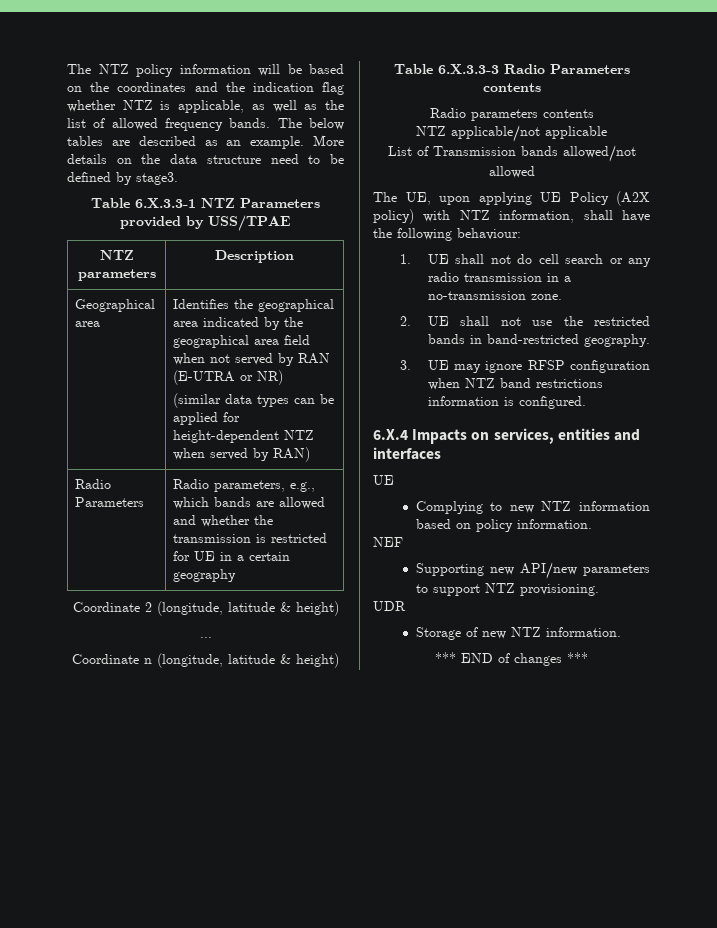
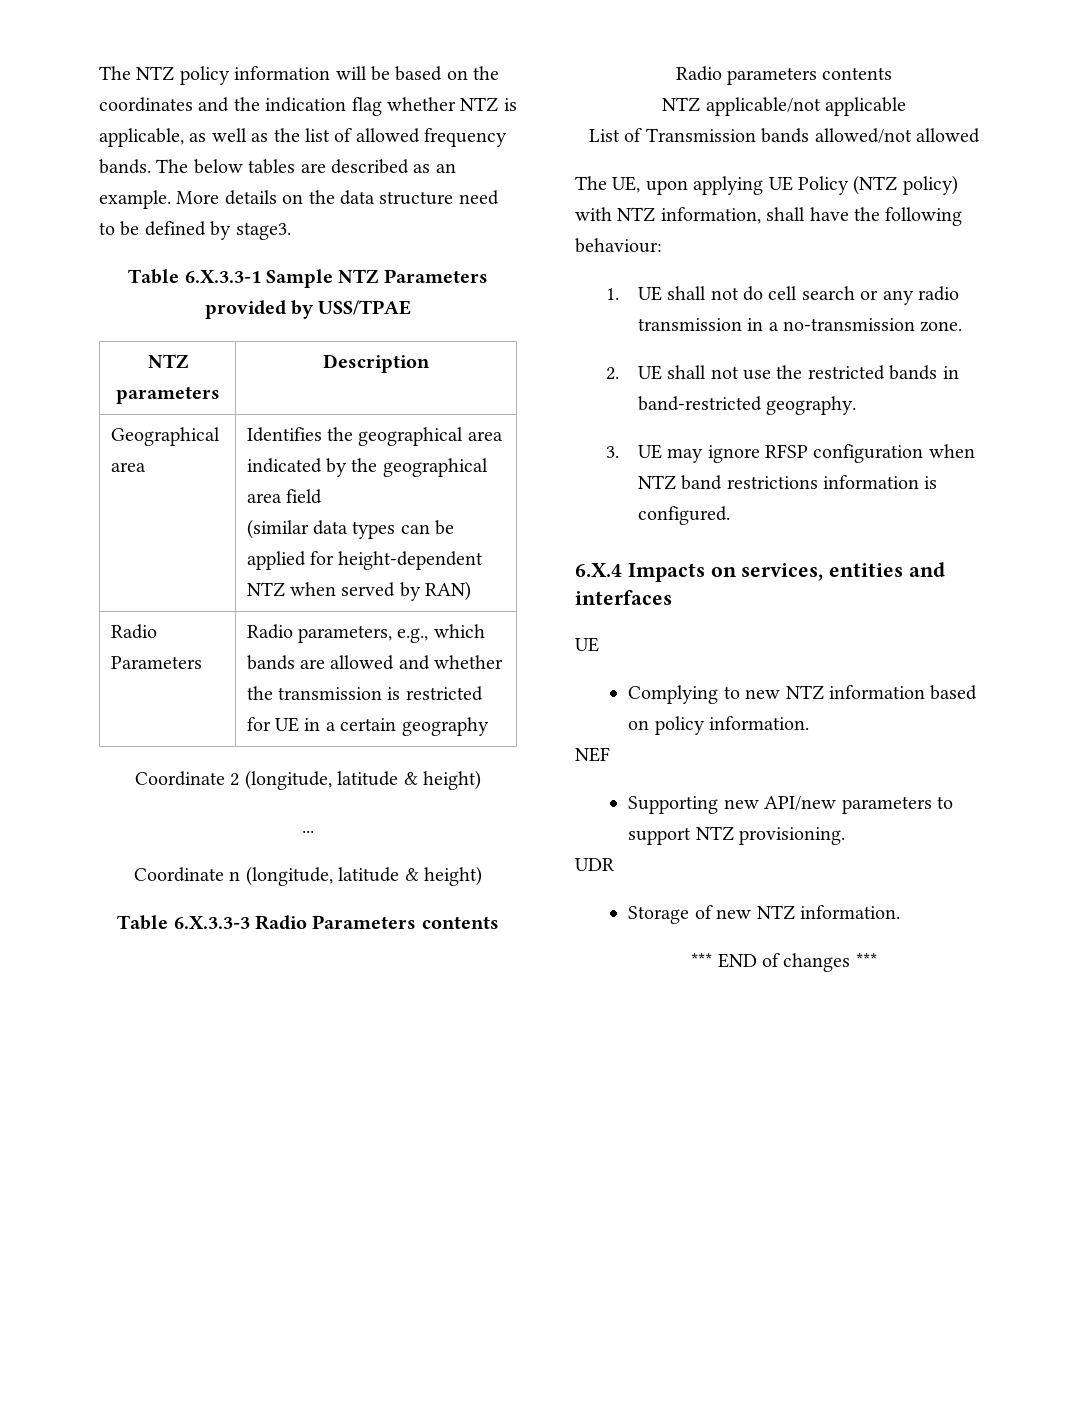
- Table 6.X.3.3-1 NTZ Parameters provided by USS/TPAE
+ Table 6.X.3.3-1 Sample NTZ Parameters provided by USS/TPAE
- Geographical area | Identifies the geographical area indicated by the geographical area field when not served by RAN (E-UTRA or NR)
+ Geographical area | Identifies the geographical area indicated by the geographical area field
- The UE, upon applying UE Policy (A2X policy) with NTZ information, shall have the following behaviour:
+ The UE, upon applying UE Policy (NTZ policy) with NTZ information, shall have the following behaviour:

